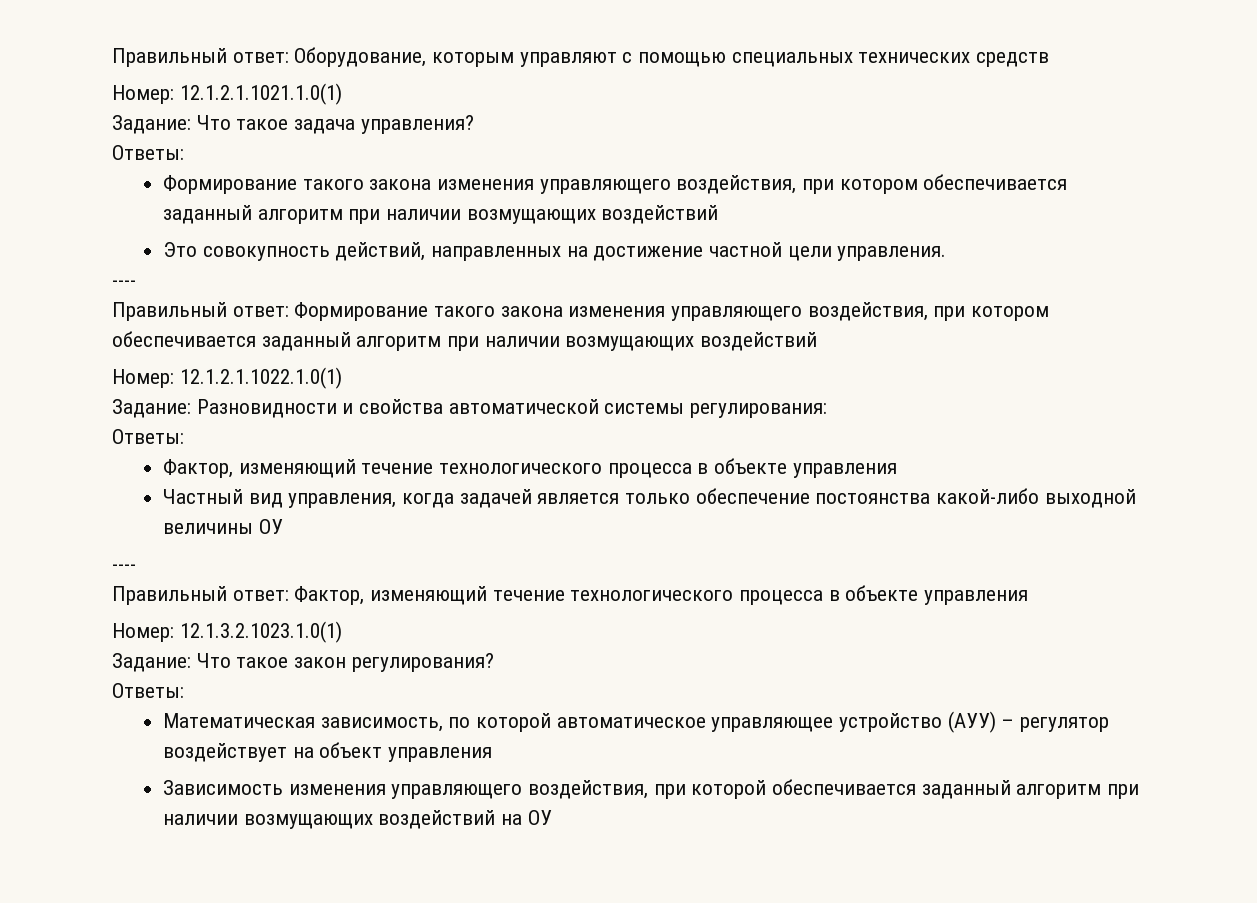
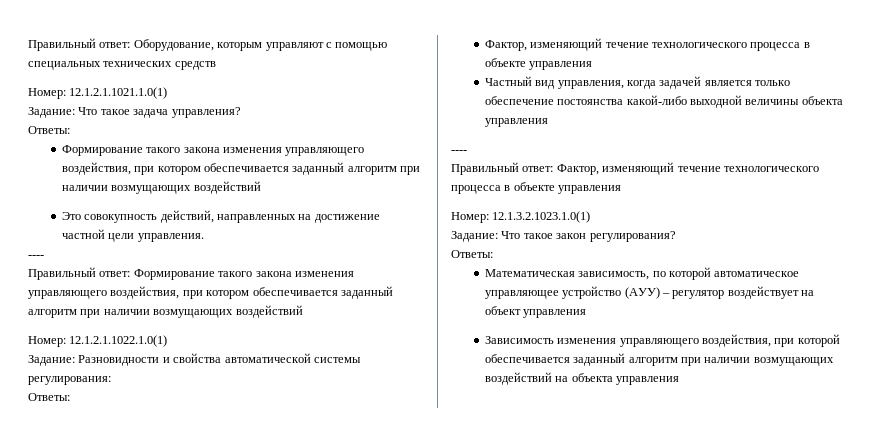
- Частный вид управления, когда задачей является только обеспечение постоянства какой-либо выходной величины ОУ
+ Частный вид управления, когда задачей является только обеспечение постоянства какой-либо выходной величины объекта управления
- Зависимость изменения управляющего воздействия, при которой обеспечивается заданный алгоритм при наличии возмущающих воздействий на ОУ
+ Зависимость изменения управляющего воздействия, при которой обеспечивается заданный алгоритм при наличии возмущающих воздействий на объекта управления

